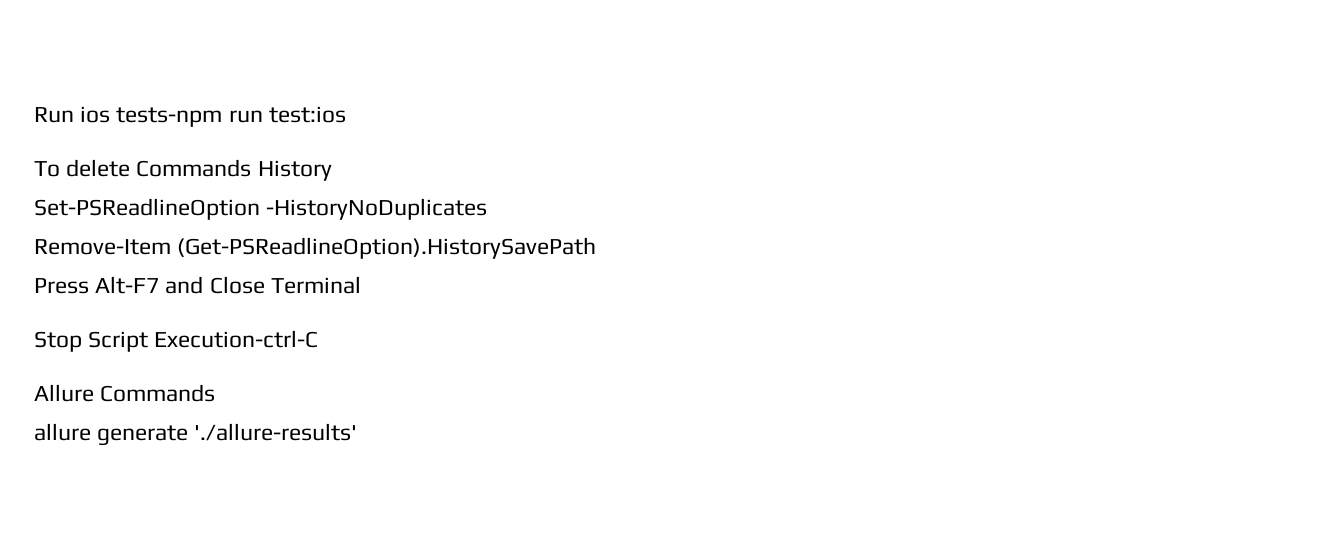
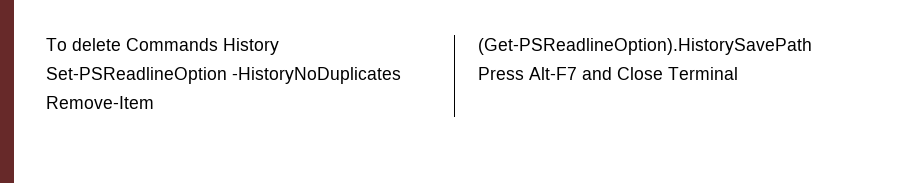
- Run ios tests-npm run test:ios
- Stop Script Execution-ctrl-C
- Allure Commands
- allure generate './allure-results'

